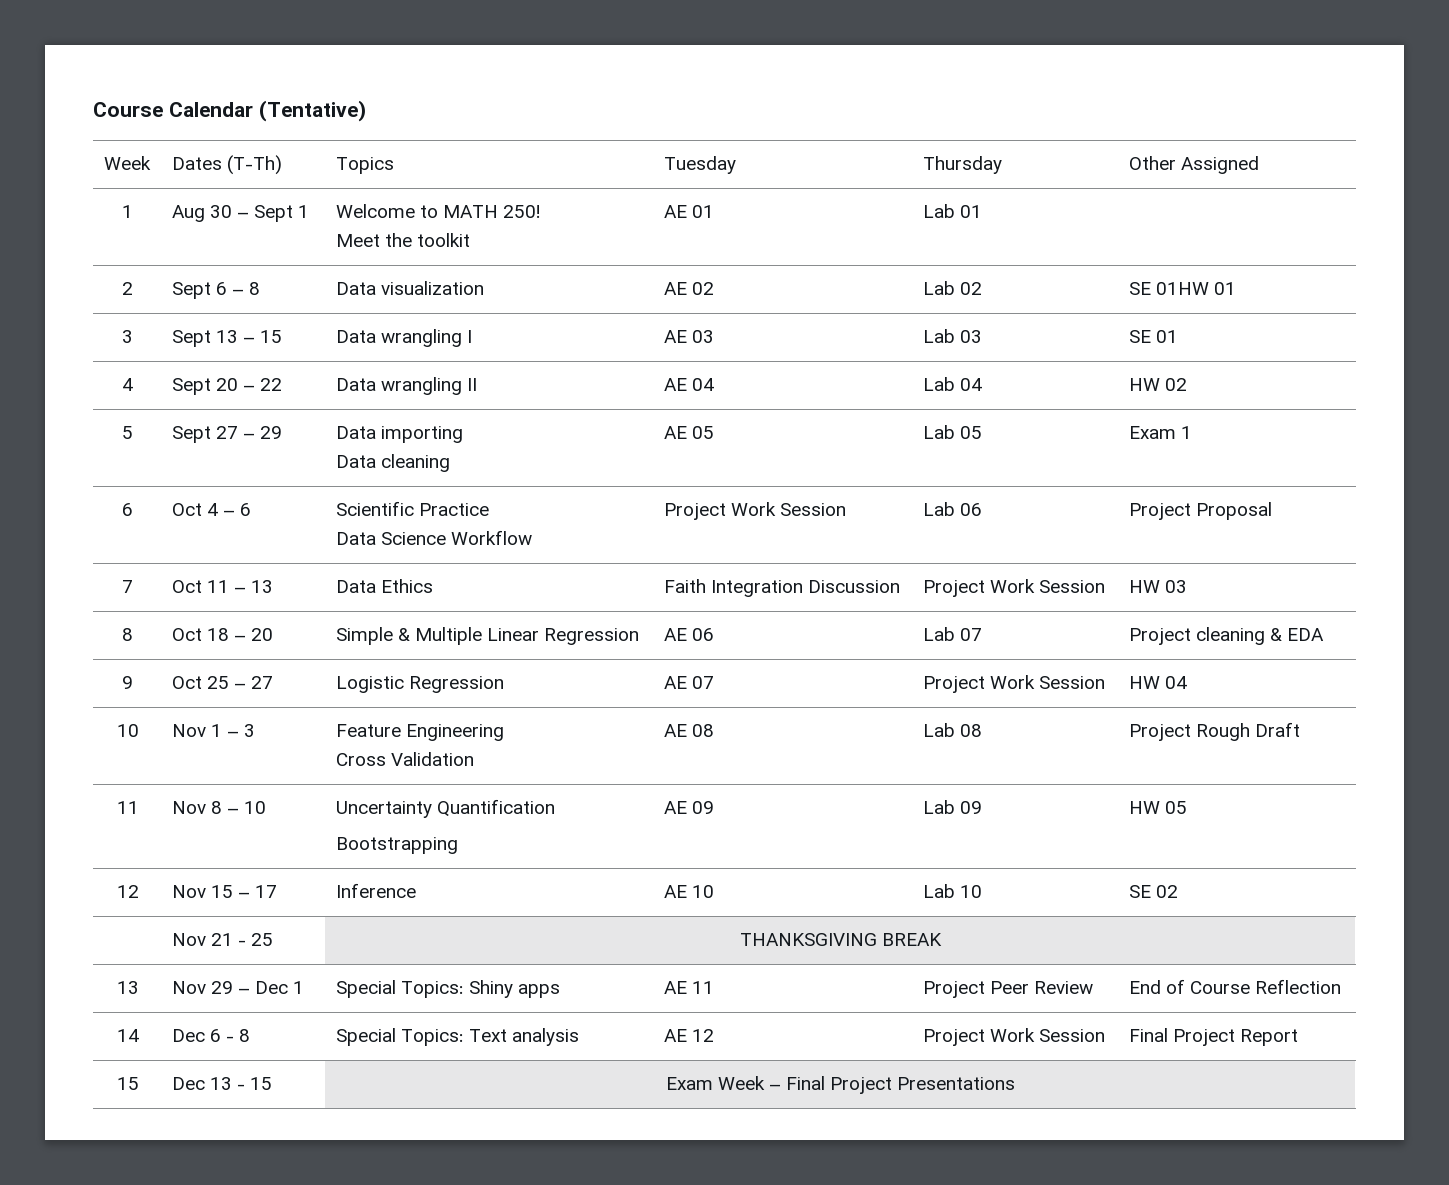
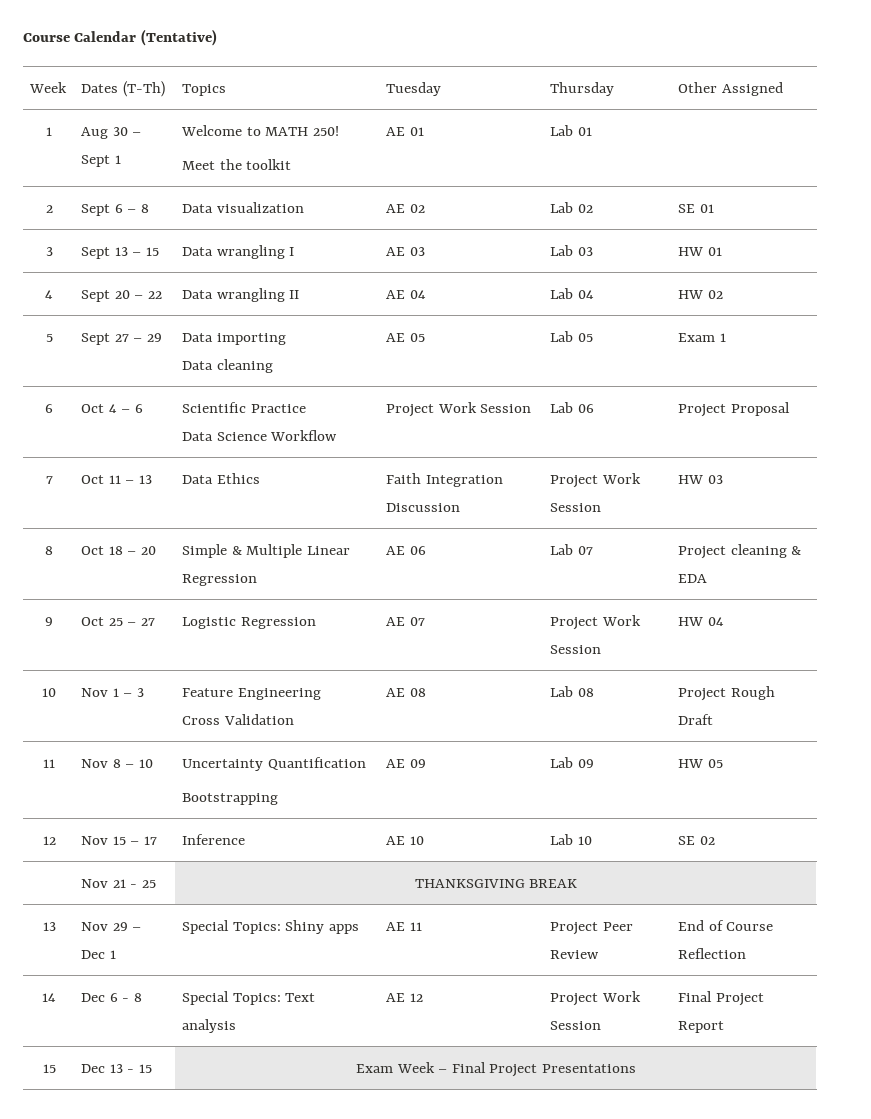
- 2 | Sept 6 – 8 | Data visualization | AE 02 | Lab 02 | SE 01HW 01
+ 2 | Sept 6 – 8 | Data visualization | AE 02 | Lab 02 | SE 01
- 3 | Sept 13 – 15 | Data wrangling I | AE 03 | Lab 03 | SE 01
+ 3 | Sept 13 – 15 | Data wrangling I | AE 03 | Lab 03 | HW 01

